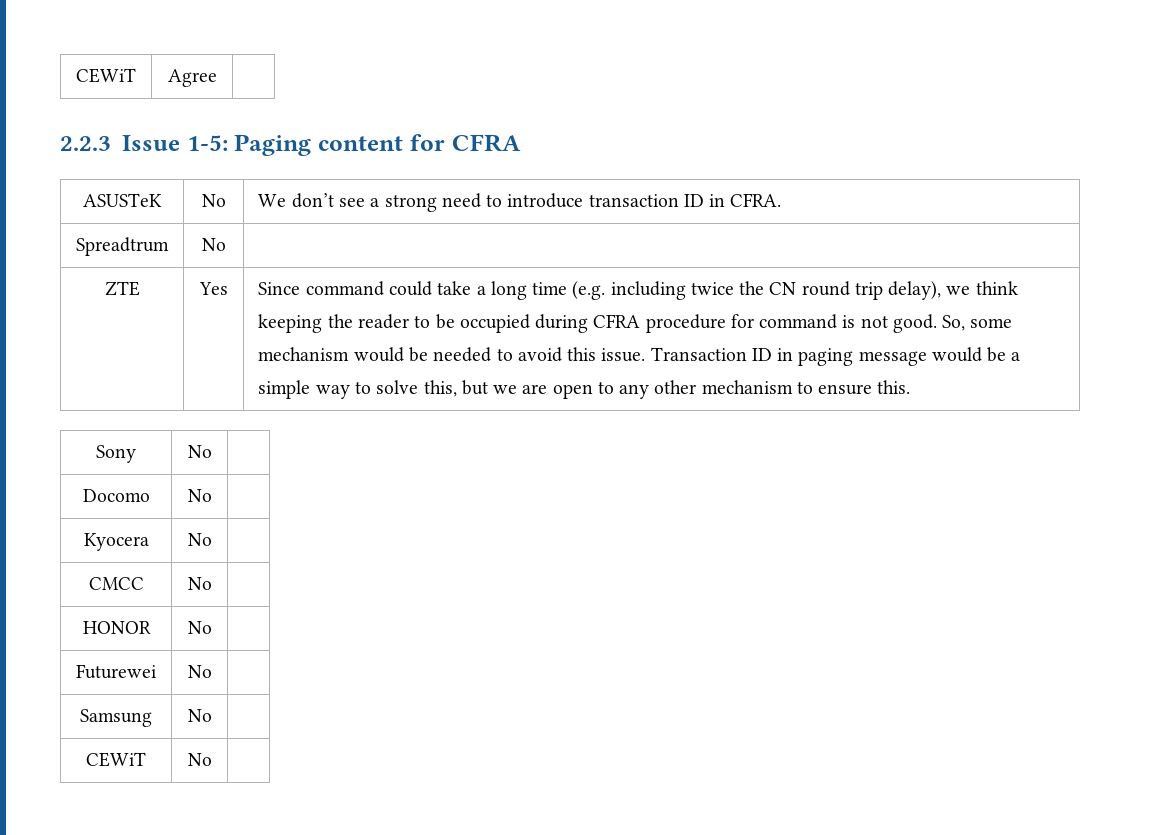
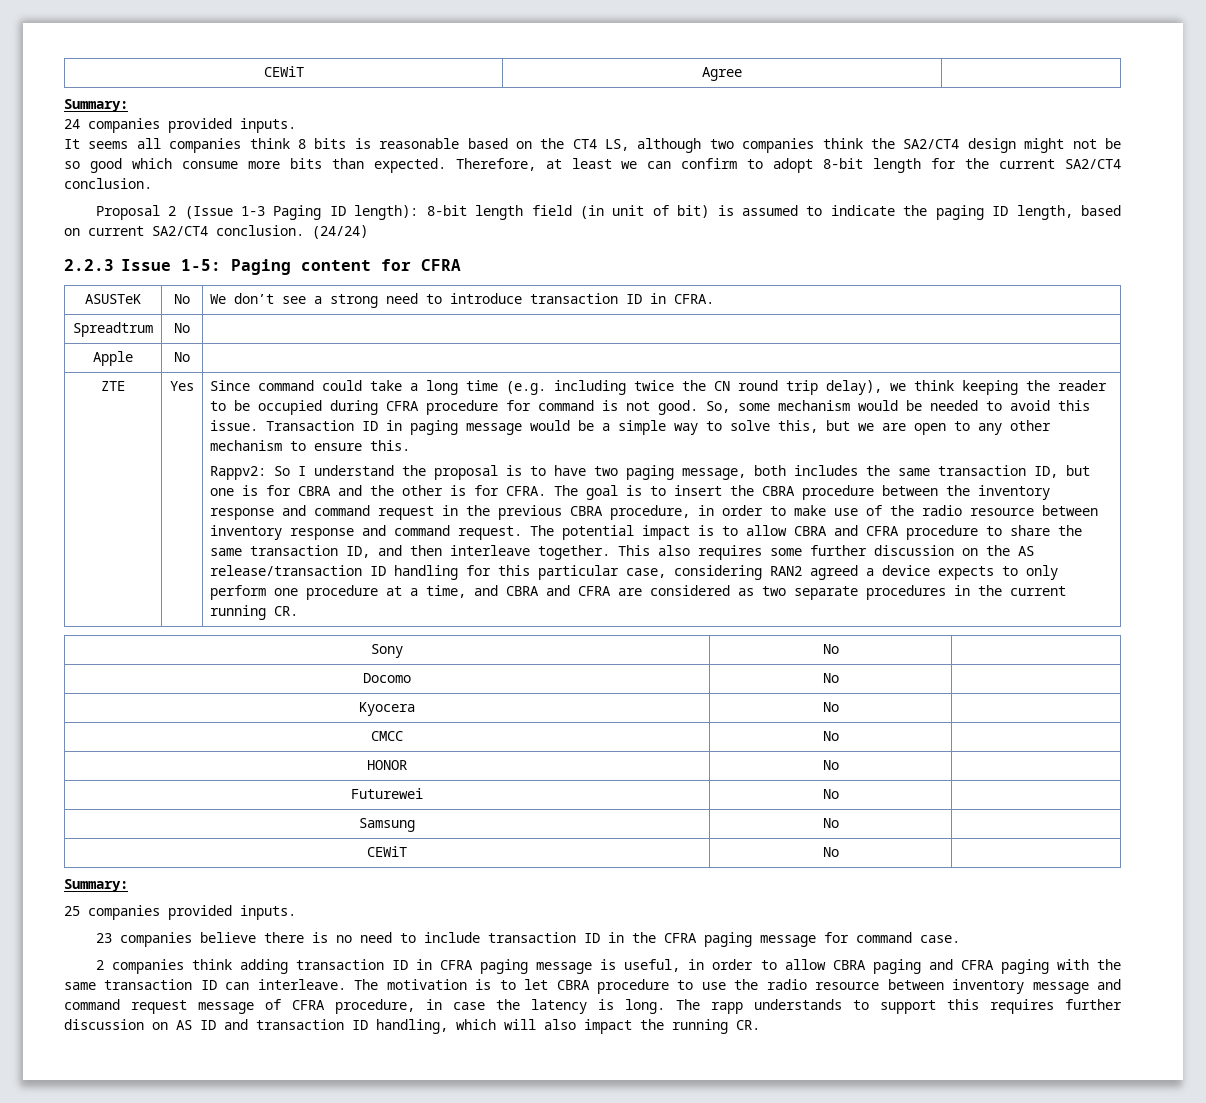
  CEWiT | Agree |
+ Summary:
+ 24 companies provided inputs.
+ It seems all companies think 8 bits is reasonable based on the CT4 LS, although two companies think the SA2/CT4 design might not be so good which consume more bits than expected. Therefore, at least we can confirm to adopt 8-bit length for the current SA2/CT4 conclusion.
+ Proposal 2 (Issue 1-3 Paging ID length): 8-bit length field (in unit of bit) is assumed to indicate the paging ID length, based on current SA2/CT4 conclusion. (24/24)
+ Apple | No |
+ Rappv2: So I understand the proposal is to have two paging message, both includes the same transaction ID, but one is for CBRA and the other is for CFRA. The goal is to insert the CBRA procedure between the inventory response and command request in the previous CBRA procedure, in order to make use of the radio resource between inventory response and command request. The potential impact is to allow CBRA and CFRA procedure to share the same transaction ID, and then interleave together. This also requires some further discussion on the AS release/transaction ID handling for this particular case, considering RAN2 agreed a device expects to only perform one procedure at a time, and CBRA and CFRA are considered as two separate procedures in the current running CR.
  CEWiT | No |
+ Summary:
+ 25 companies provided inputs.
+ 23 companies believe there is no need to include transaction ID in the CFRA paging message for command case.
+ 2 companies think adding transaction ID in CFRA paging message is useful, in order to allow CBRA paging and CFRA paging with the same transaction ID can interleave. The motivation is to let CBRA procedure to use the radio resource between inventory message and command request message of CFRA procedure, in case the latency is long. The rapp understands to support this requires further discussion on AS ID and transaction ID handling, which will also impact the running CR.

